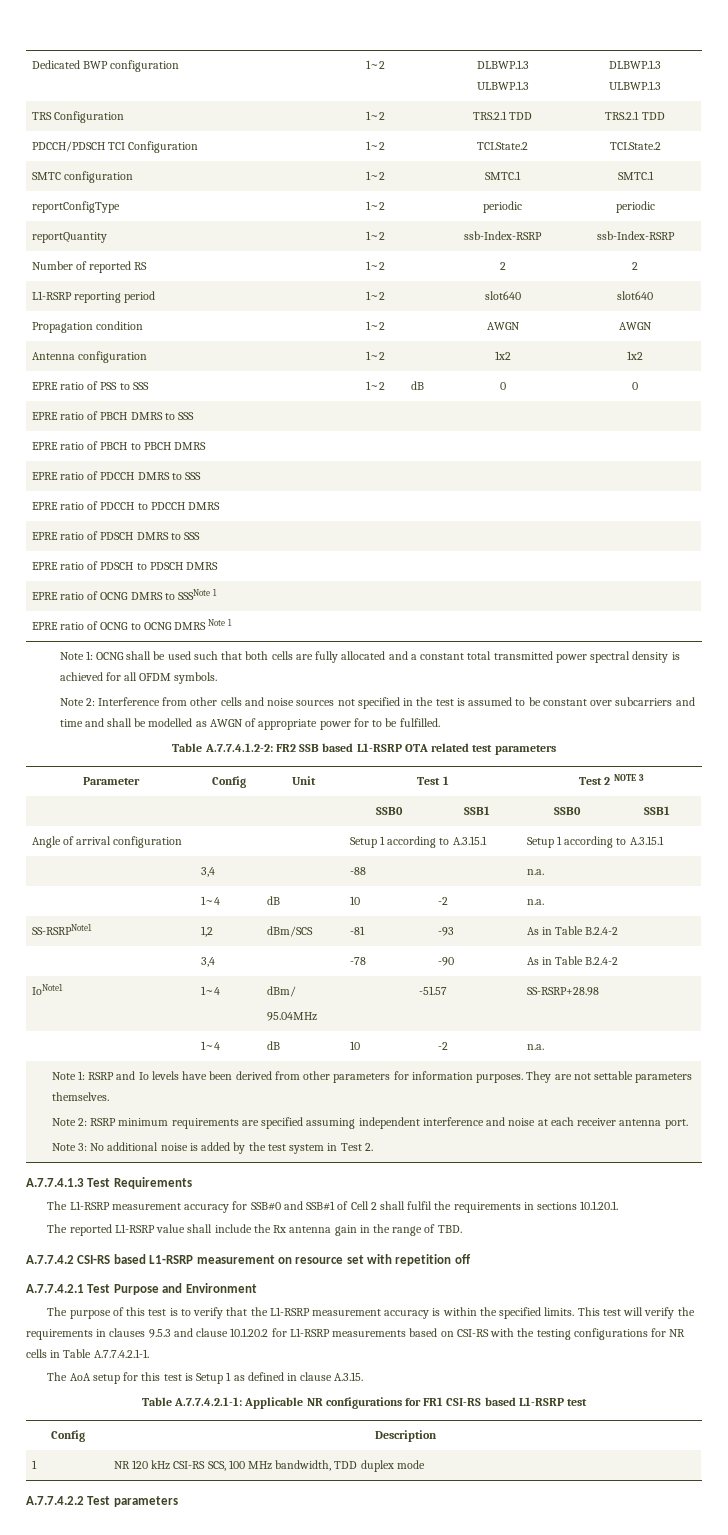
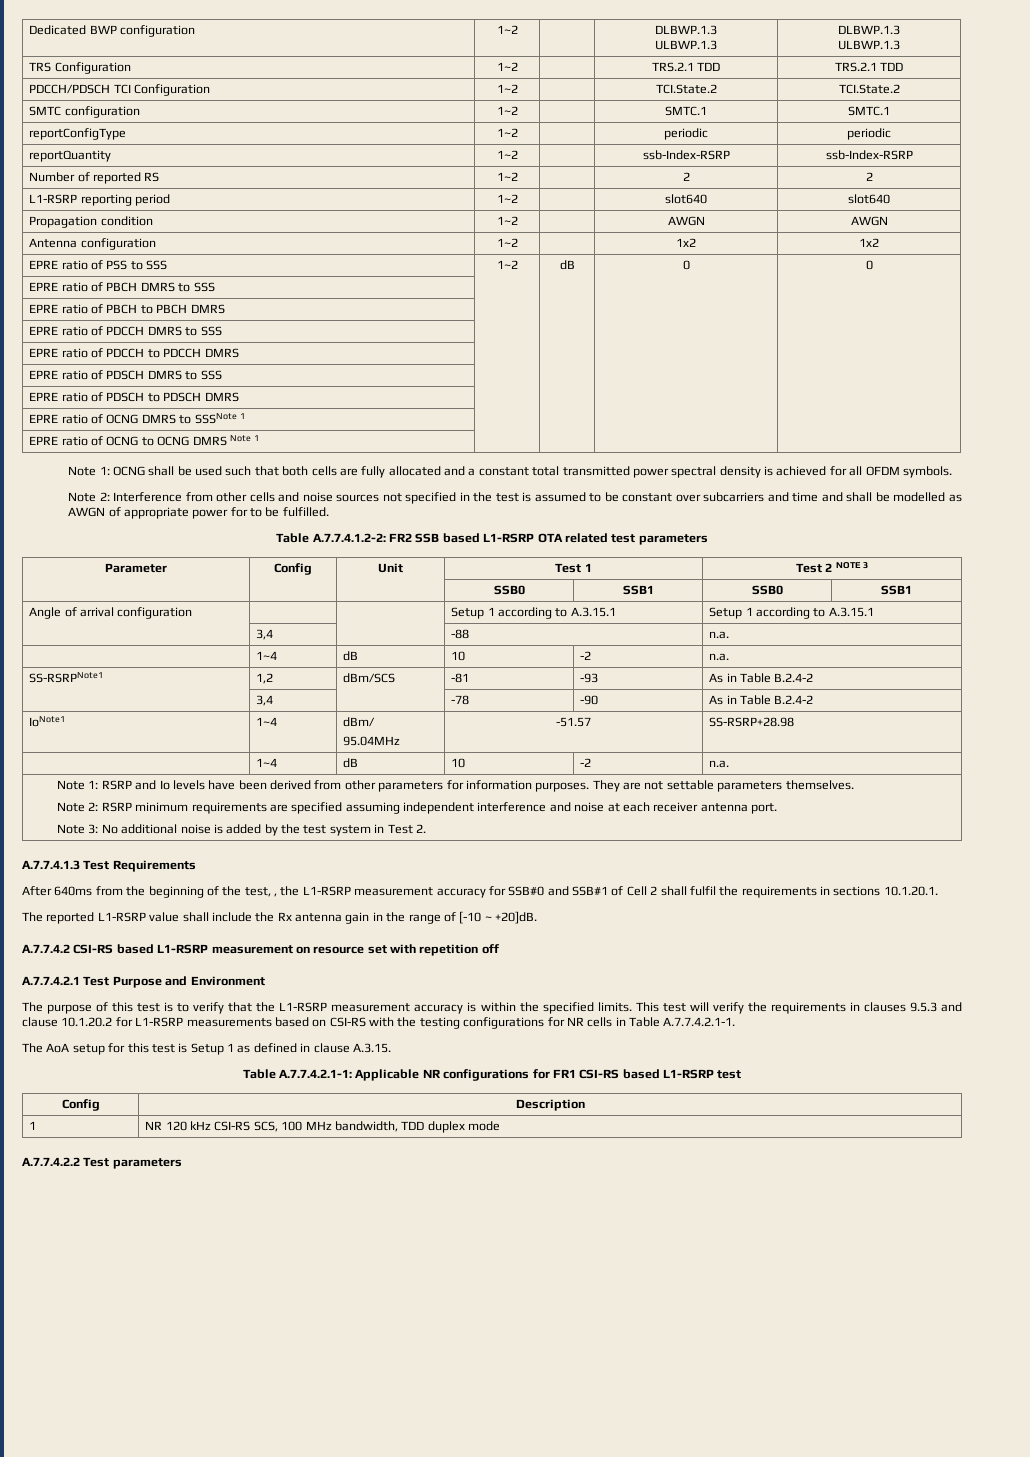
- The L1-RSRP measurement accuracy for SSB#0 and SSB#1 of Cell 2 shall fulfil the requirements in sections 10.1.20.1.
+ After 640ms from the beginning of the test, , the L1-RSRP measurement accuracy for SSB#0 and SSB#1 of Cell 2 shall fulfil the requirements in sections 10.1.20.1.
- The reported L1-RSRP value shall include the Rx antenna gain in the range of TBD.
+ The reported L1-RSRP value shall include the Rx antenna gain in the range of [-10 ~ +20]dB.

